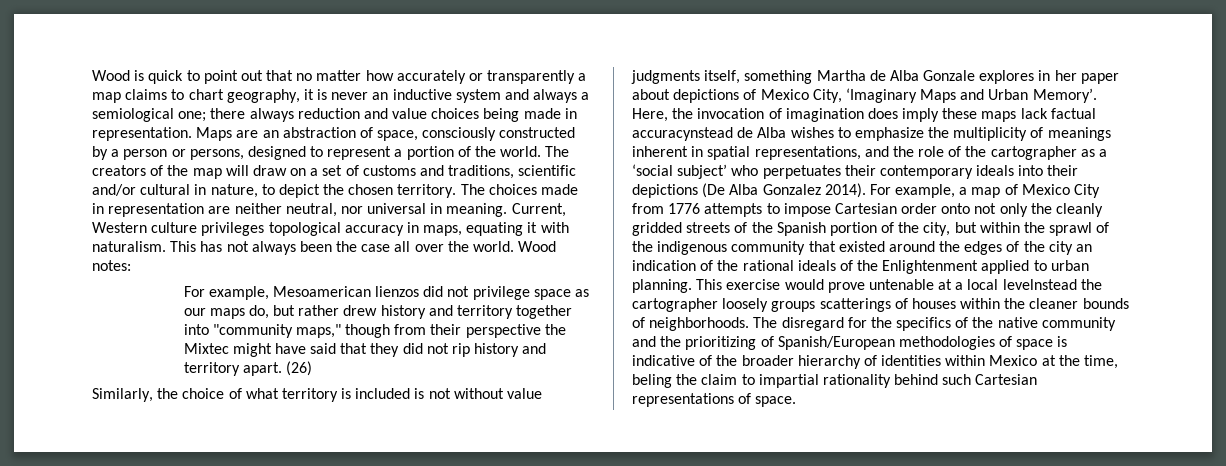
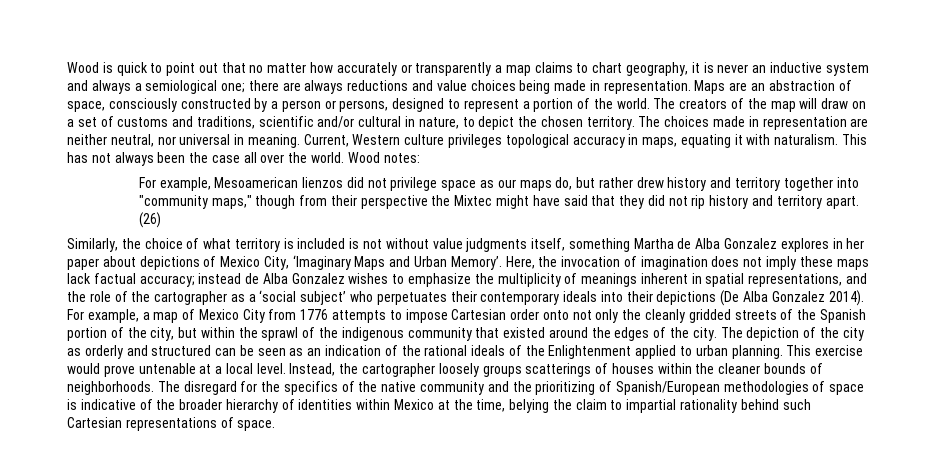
- Wood is quick to point out that no matter how accurately or transparently a map claims to chart geography, it is never an inductive system and always a semiological one; there always reduction and value choices being made in representation.
+ Wood is quick to point out that no matter how accurately or transparently a map claims to chart geography, it is never an inductive system and always a semiological one; there are always reductions and value choices being made in representation.
- Similarly, the choice of what territory is included is not without value judgments itself, something Martha de Alba Gonzale explores in her paper about depictions of Mexico City, ‘Imaginary Maps and Urban Memory’.
+ Similarly, the choice of what territory is included is not without value judgments itself, something Martha de Alba Gonzalez explores in her paper about depictions of Mexico City, ‘Imaginary Maps and Urban Memory’.
- Here, the invocation of imagination does imply these maps lack factual accuracynstead de Alba wishes to emphasize the multiplicity of meanings inherent in spatial representations, and the role of the cartographer as a ‘social subject’ who perpetuates their contemporary ideals into their depictions (De Alba Gonzalez 2014).
+ Here, the invocation of imagination does not imply these maps lack factual accuracy; instead de Alba Gonzalez wishes to emphasize the multiplicity of meanings inherent in spatial representations, and the role of the cartographer as a ‘social subject’ who perpetuates their contemporary ideals into their depictions (De Alba Gonzalez 2014).
- For example, a map of Mexico City from 1776 attempts to impose Cartesian order onto not only the cleanly gridded streets of the Spanish portion of the city, but within the sprawl of the indigenous community that existed around the edges of the city an indication of the rational ideals of the Enlightenment applied to urban planning.
+ For example, a map of Mexico City from 1776 attempts to impose Cartesian order onto not only the cleanly gridded streets of the Spanish portion of the city, but within the sprawl of the indigenous community that existed around the edges of the city. The depiction of the city as orderly and structured can be seen as an indication of the rational ideals of the Enlightenment applied to urban planning.
- This exercise would prove untenable at a local levelnstead the cartographer loosely groups scatterings of houses within the cleaner bounds of neighborhoods.
+ This exercise would prove untenable at a local level. Instead, the cartographer loosely groups scatterings of houses within the cleaner bounds of neighborhoods.
- The disregard for the specifics of the native community and the prioritizing of Spanish/European methodologies of space is indicative of the broader hierarchy of identities within Mexico at the time, beling the claim to impartial rationality behind such Cartesian representations of space.
+ The disregard for the specifics of the native community and the prioritizing of Spanish/European methodologies of space is indicative of the broader hierarchy of identities within Mexico at the time, belying the claim to impartial rationality behind such Cartesian representations of space.

